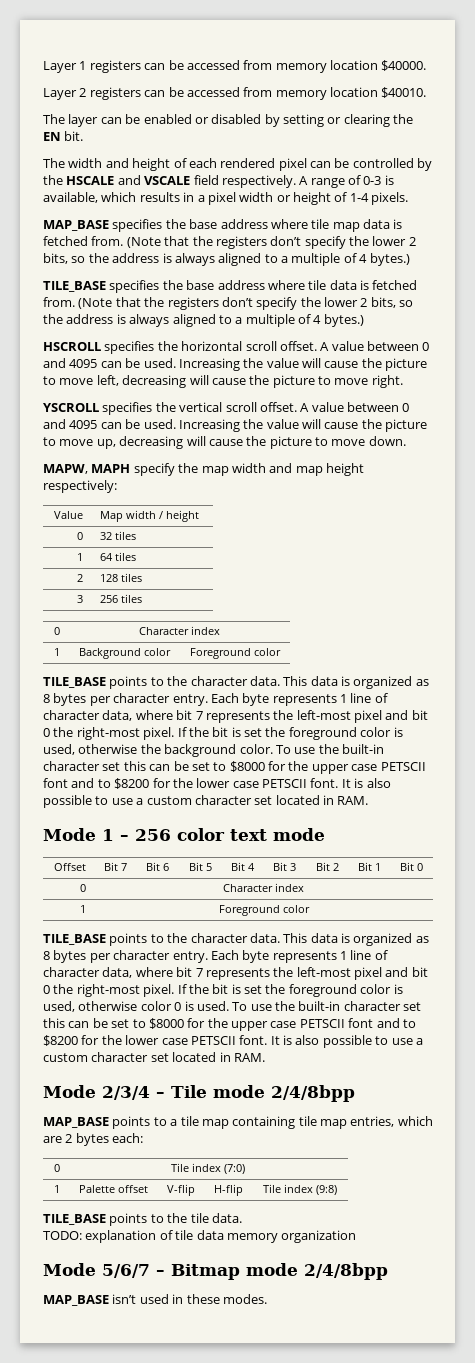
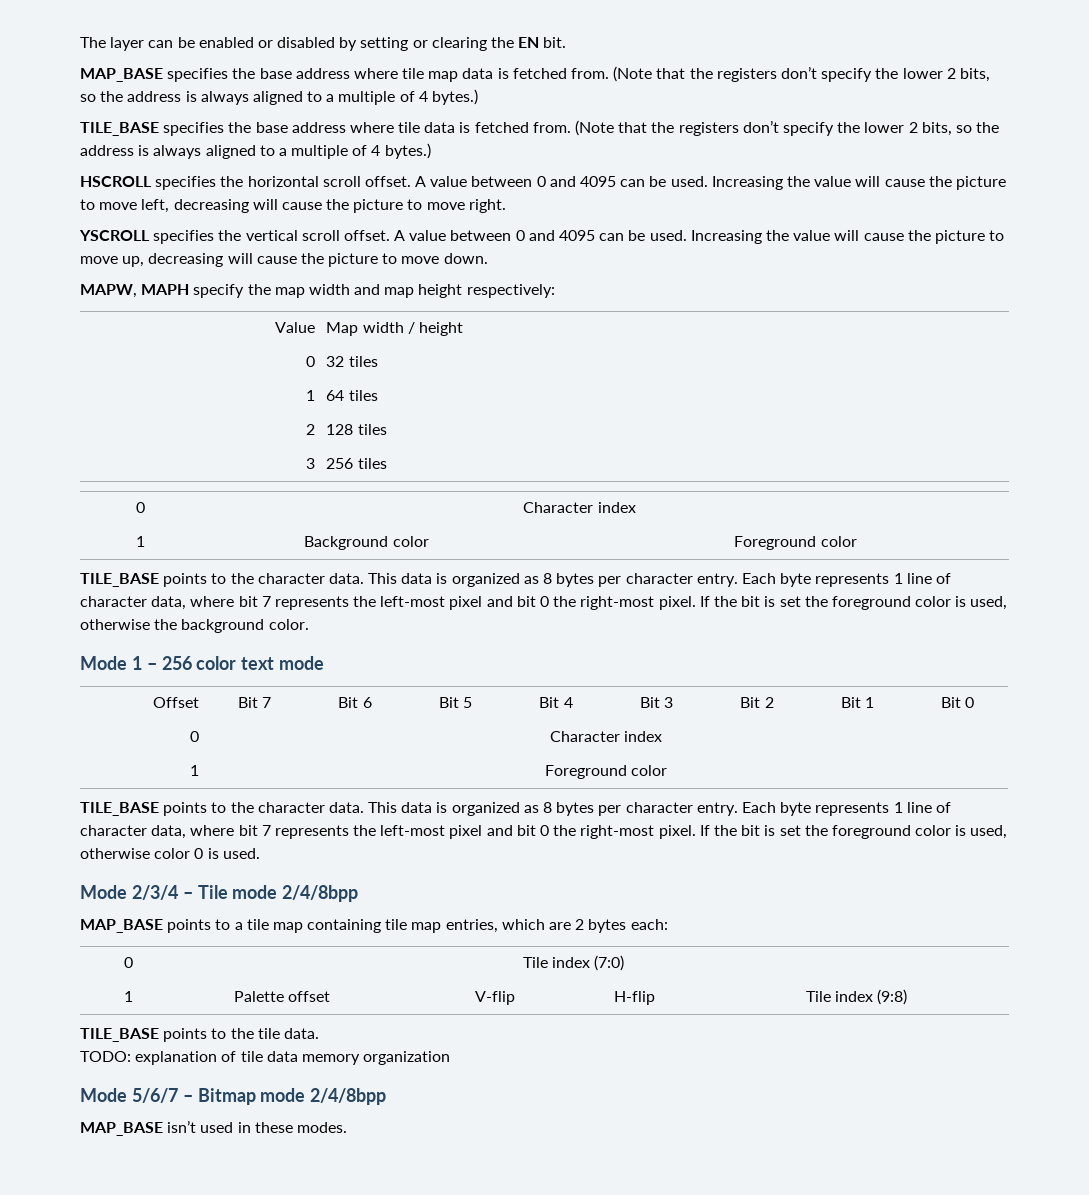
- Layer 1 registers can be accessed from memory location $40000.
- Layer 2 registers can be accessed from memory location $40010.
- The width and height of each rendered pixel can be controlled by the HSCALE and VSCALE field respectively. A range of 0-3 is available, which results in a pixel width or height of 1-4 pixels.
- If the bit is set the foreground color is used, otherwise the background color. To use the built-in character set this can be set to $8000 for the upper case PETSCII font and to $8200 for the lower case PETSCII font. It is also possible to use a custom character set located in RAM.
+ If the bit is set the foreground color is used, otherwise the background color.
- If the bit is set the foreground color is used, otherwise color 0 is used. To use the built-in character set this can be set to $8000 for the upper case PETSCII font and to $8200 for the lower case PETSCII font. It is also possible to use a custom character set located in RAM.
+ If the bit is set the foreground color is used, otherwise color 0 is used.

